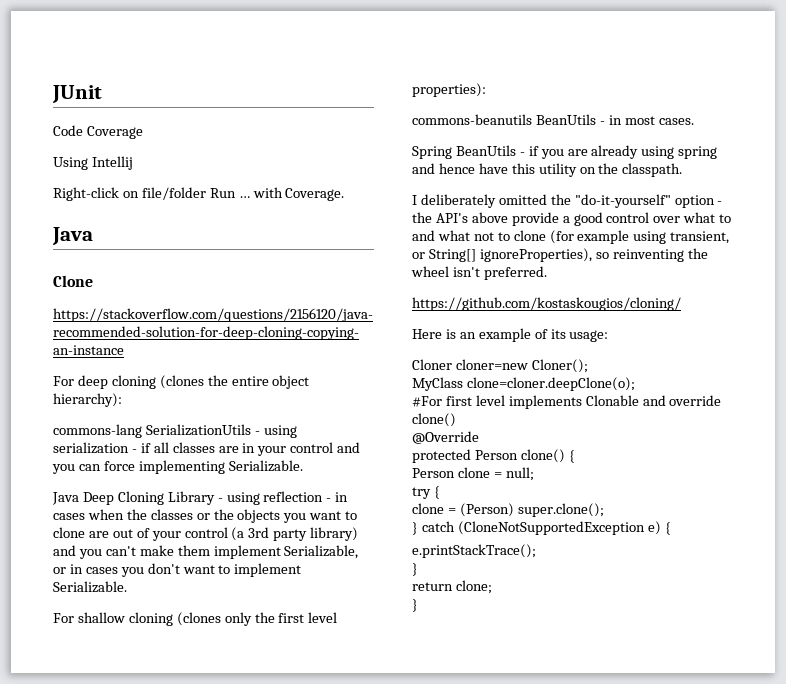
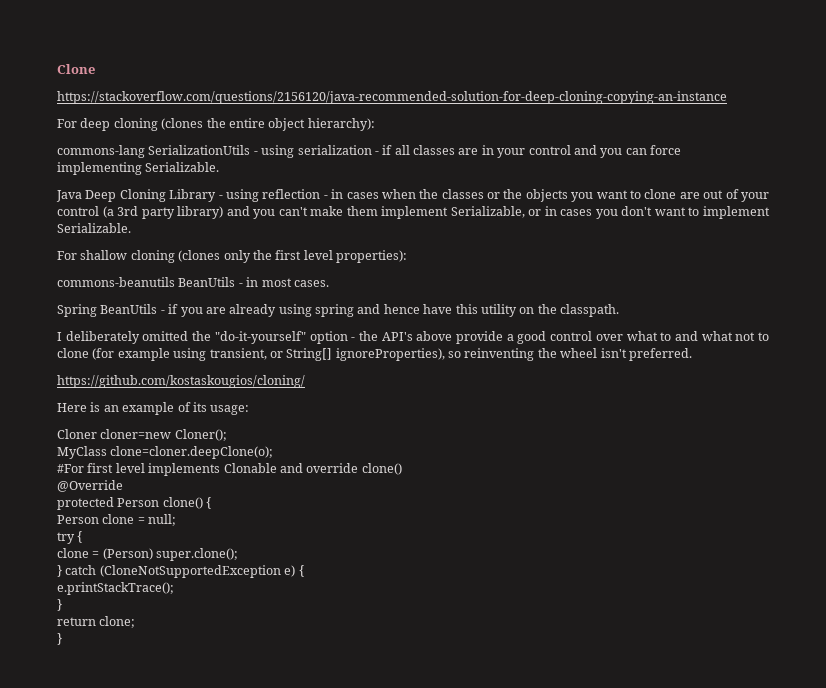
- JUnit
- Code Coverage
- Using Intellij
- Right-click on file/folder Run … with Coverage.
- Java

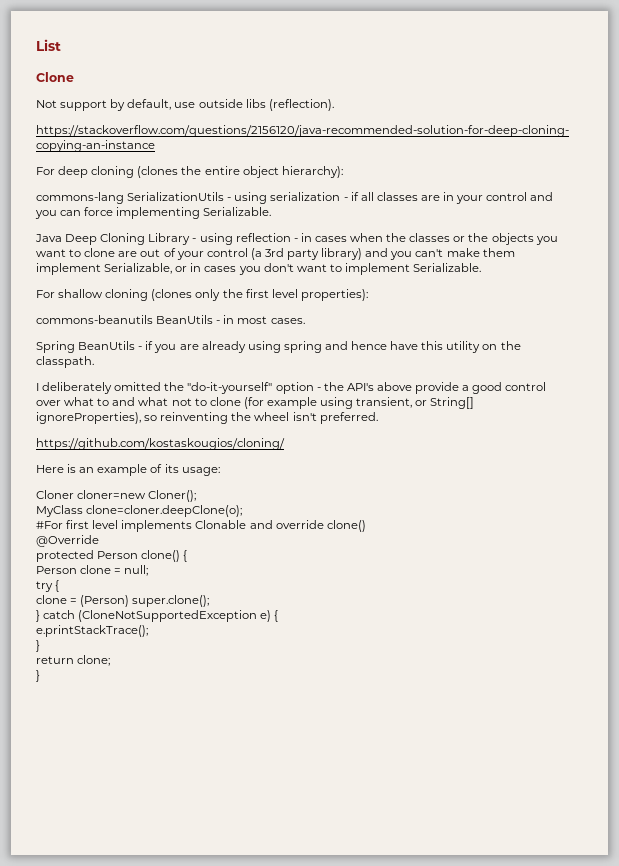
+ List
+ Not support by default, use outside libs (reflection).

